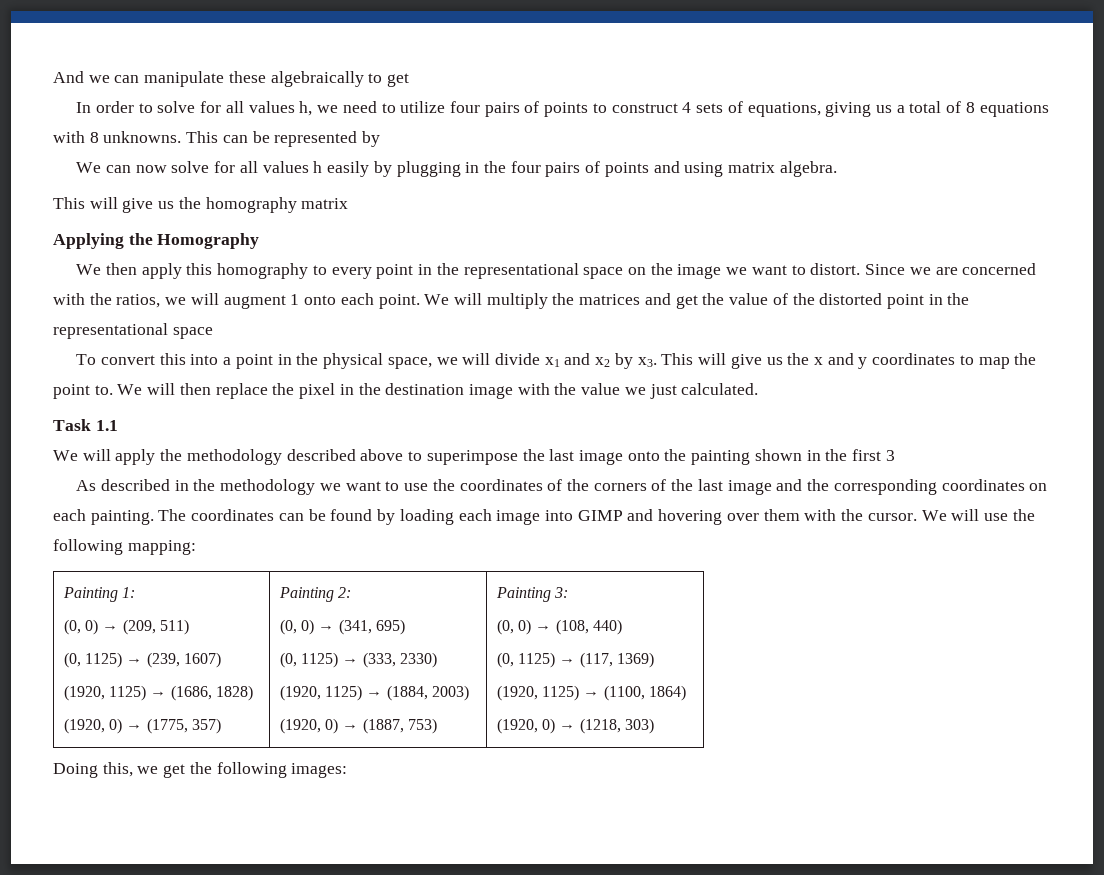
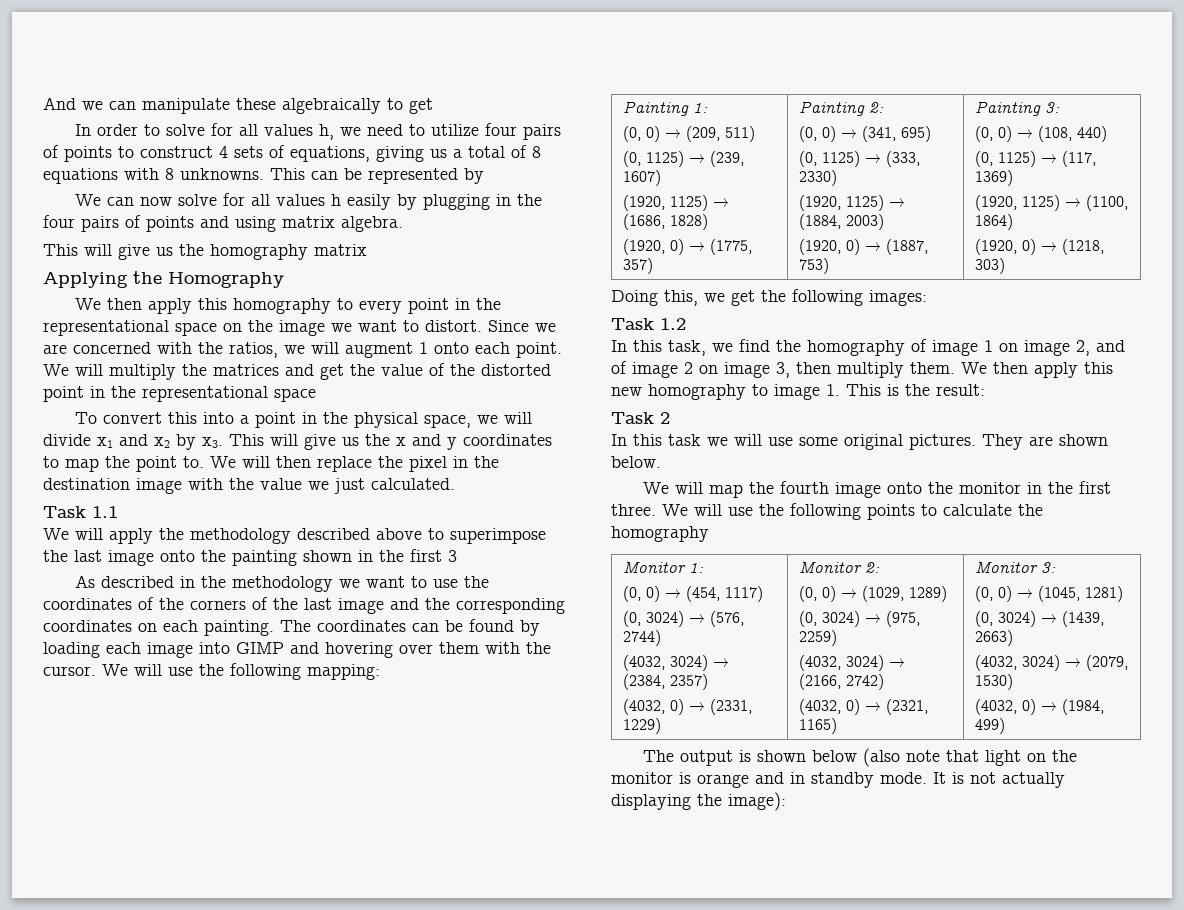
+ Task 1.2
+ In this task, we find the homography of image 1 on image 2, and of image 2 on image 3, then multiply them. We then apply this new homography to image 1. This is the result:
+ Task 2
+ In this task we will use some original pictures. They are shown below.
+ We will map the fourth image onto the monitor in the first three. We will use the following points to calculate the homography
+ Monitor 1:
+ (0, 0) → (454, 1117)
+ (0, 3024) → (576, 2744)
+ (4032, 3024) → (2384, 2357)
+ (4032, 0) → (2331, 1229) | Monitor 2:
+ (0, 0) → (1029, 1289)
+ (0, 3024) → (975, 2259)
+ (4032, 3024) → (2166, 2742)
+ (4032, 0) → (2321, 1165) | Monitor 3:
+ (0, 0) → (1045, 1281)
+ (0, 3024) → (1439, 2663)
+ (4032, 3024) → (2079, 1530)
+ (4032, 0) → (1984, 499)
+ The output is shown below (also note that light on the monitor is orange and in standby mode. It is not actually displaying the image):

